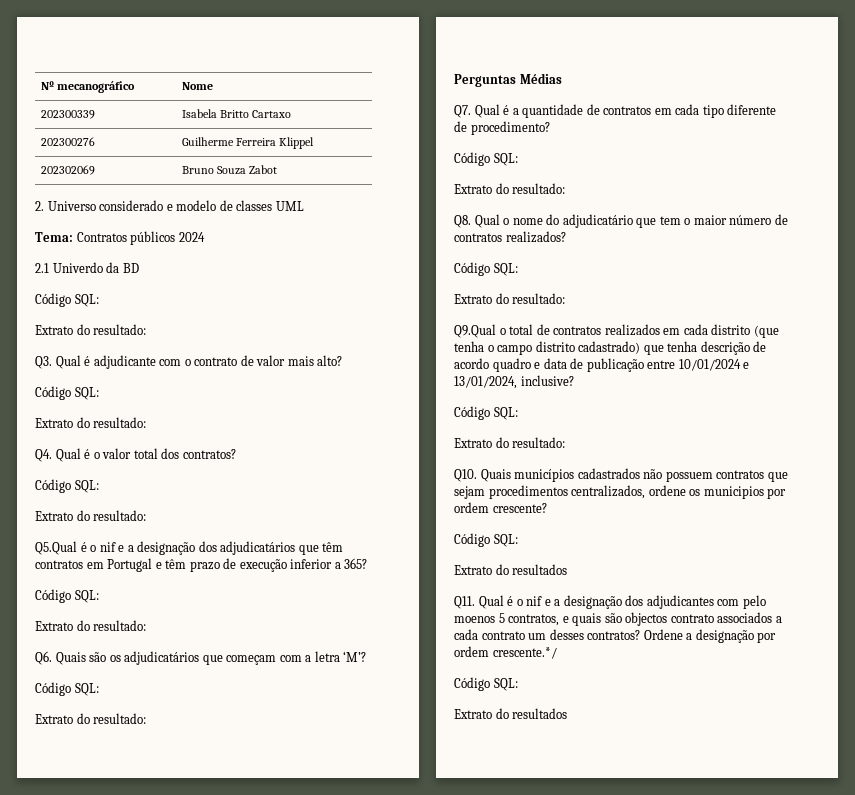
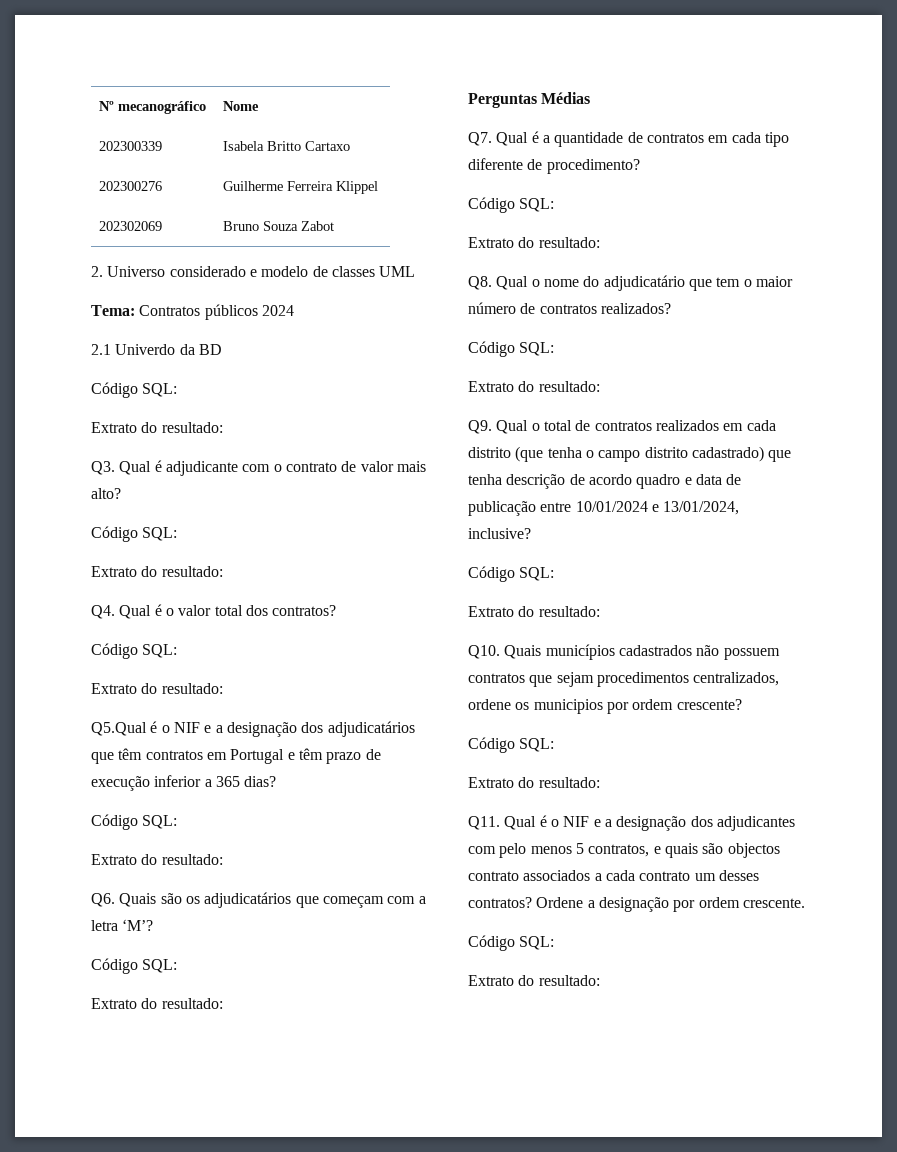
- Q5.Qual é o nif e a designação dos adjudicatários que têm contratos em Portugal e têm prazo de execução inferior a 365?
+ Q5.Qual é o NIF e a designação dos adjudicatários que têm contratos em Portugal e têm prazo de execução inferior a 365 dias?
- Q9.Qual o total de contratos realizados em cada distrito (que tenha o campo distrito cadastrado) que tenha descrição de acordo quadro e data de publicação entre 10/01/2024 e 13/01/2024, inclusive?
+ Q9. Qual o total de contratos realizados em cada distrito (que tenha o campo distrito cadastrado) que tenha descrição de acordo quadro e data de publicação entre 10/01/2024 e 13/01/2024, inclusive?
  Q10. Quais municípios cadastrados não possuem contratos que sejam procedimentos centralizados, ordene os municipios por ordem crescente?
  Código SQL:
- Extrato do resultados
+ Extrato do resultado:
- Q11. Qual é o nif e a designação dos adjudicantes com pelo moenos 5 contratos, e quais são objectos contrato associados a cada contrato um desses contratos?
+ Q11. Qual é o NIF e a designação dos adjudicantes com pelo menos 5 contratos, e quais são objectos contrato associados a cada contrato um desses contratos?
- Ordene a designação por ordem crescente.*/
+ Ordene a designação por ordem crescente.
  Código SQL:
- Extrato do resultados
+ Extrato do resultado:

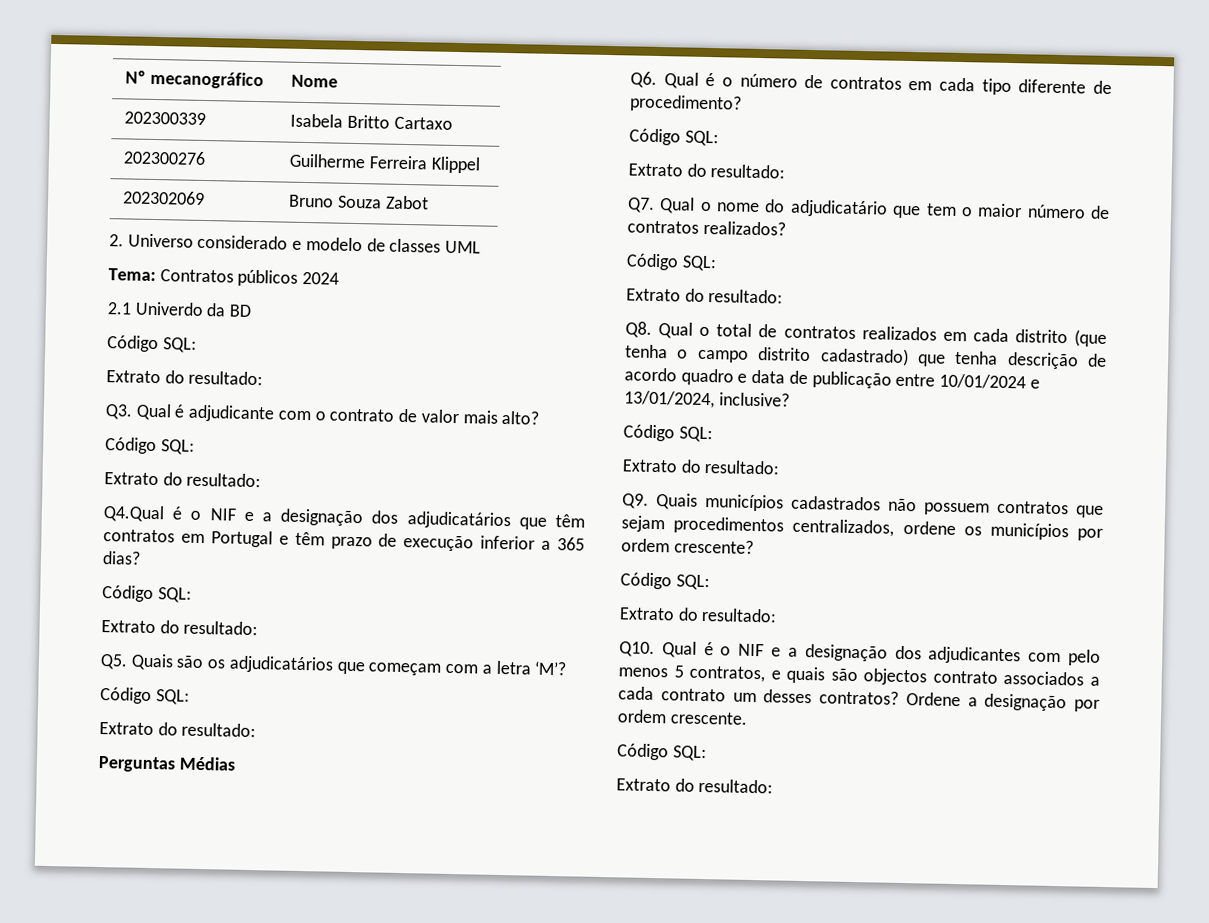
- Q4. Qual é o valor total dos contratos?
- Código SQL:
- Extrato do resultado:
- Q5.Qual é o NIF e a designação dos adjudicatários que têm contratos em Portugal e têm prazo de execução inferior a 365 dias?
+ Q4.Qual é o NIF e a designação dos adjudicatários que têm contratos em Portugal e têm prazo de execução inferior a 365 dias?
- Q6. Quais são os adjudicatários que começam com a letra ‘M’?
+ Q5. Quais são os adjudicatários que começam com a letra ‘M’?
- Q7. Qual é a quantidade de contratos em cada tipo diferente de procedimento?
+ Q6. Qual é o número de contratos em cada tipo diferente de procedimento?
- Q8. Qual o nome do adjudicatário que tem o maior número de contratos realizados?
+ Q7. Qual o nome do adjudicatário que tem o maior número de contratos realizados?
- Q9. Qual o total de contratos realizados em cada distrito (que tenha o campo distrito cadastrado) que tenha descrição de acordo quadro e data de publicação entre 10/01/2024 e 13/01/2024, inclusive?
+ Q8. Qual o total de contratos realizados em cada distrito (que tenha o campo distrito cadastrado) que tenha descrição de acordo quadro e data de publicação entre 10/01/2024 e 13/01/2024, inclusive?
- Q10. Quais municípios cadastrados não possuem contratos que sejam procedimentos centralizados, ordene os municipios por ordem crescente?
+ Q9. Quais municípios cadastrados não possuem contratos que sejam procedimentos centralizados, ordene os municípios por ordem crescente?
- Q11. Qual é o NIF e a designação dos adjudicantes com pelo menos 5 contratos, e quais são objectos contrato associados a cada contrato um desses contratos?
+ Q10. Qual é o NIF e a designação dos adjudicantes com pelo menos 5 contratos, e quais são objectos contrato associados a cada contrato um desses contratos?

